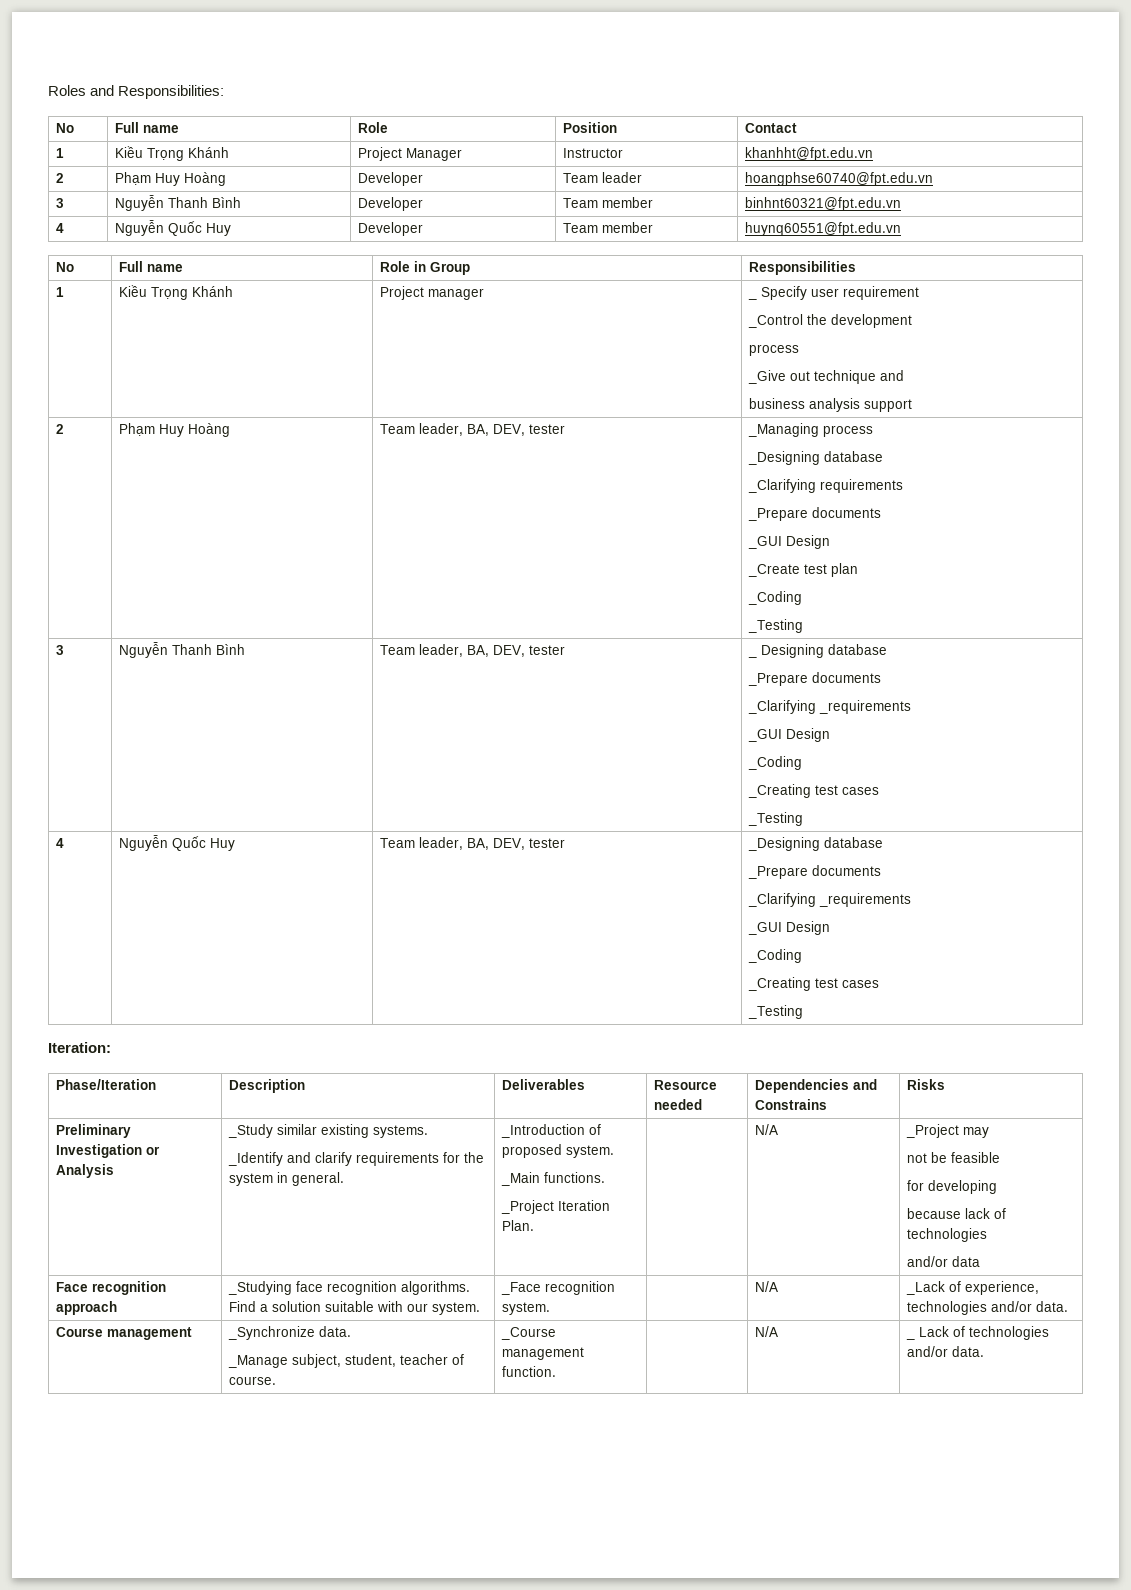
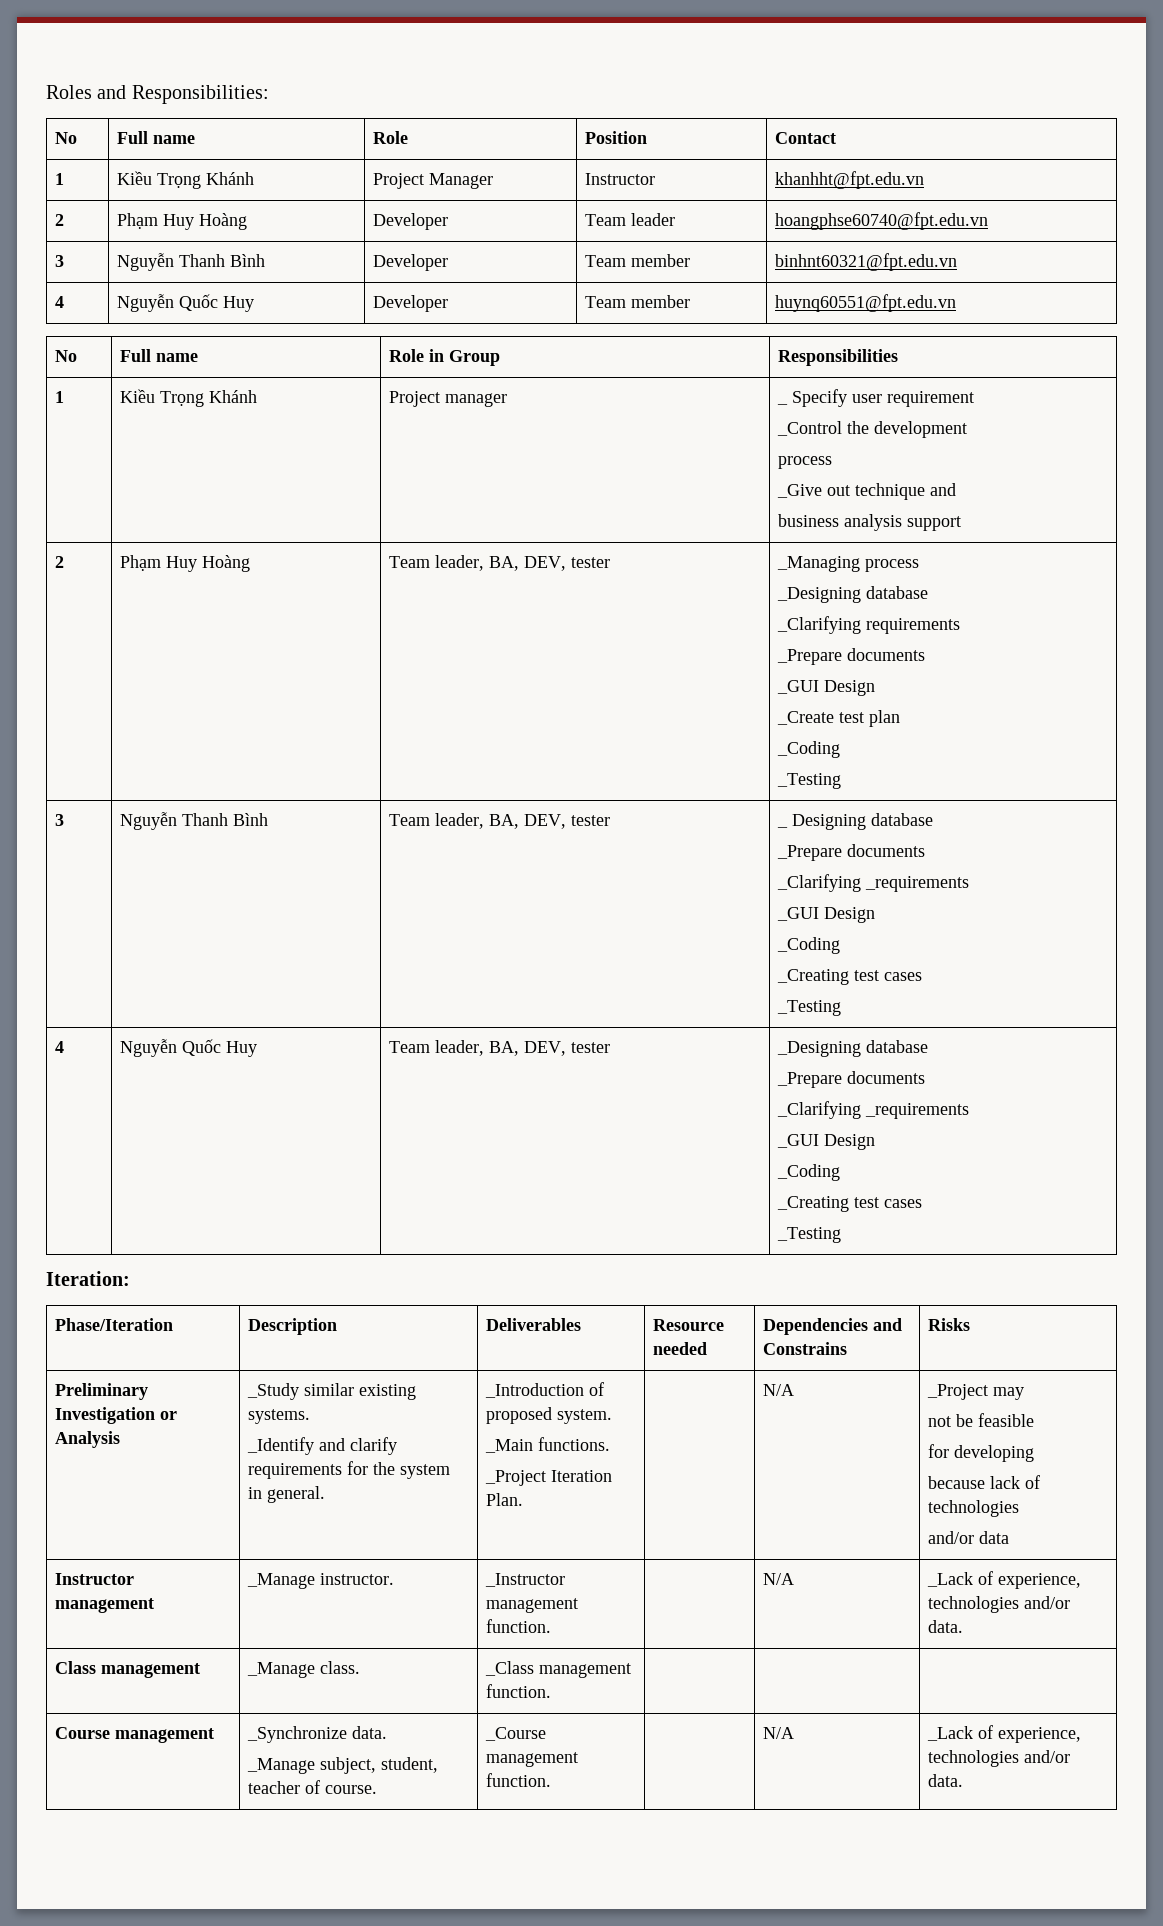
- Face recognition approach | _Studying face recognition algorithms. Find a solution suitable with our system. | _Face recognition system. | | N/A | _Lack of experience, technologies and/or data.
+ Instructor management | _Manage instructor. | _Instructor management function. | | N/A | _Lack of experience, technologies and/or data.
+ Class management | _Manage class. | _Class management function. | | |
  Course management | _Synchronize data.
- _Manage subject, student, teacher of course. | _Course management function. | | N/A | _ Lack of technologies and/or data.
+ _Manage subject, student, teacher of course. | _Course management function. | | N/A | _Lack of experience, technologies and/or data.

